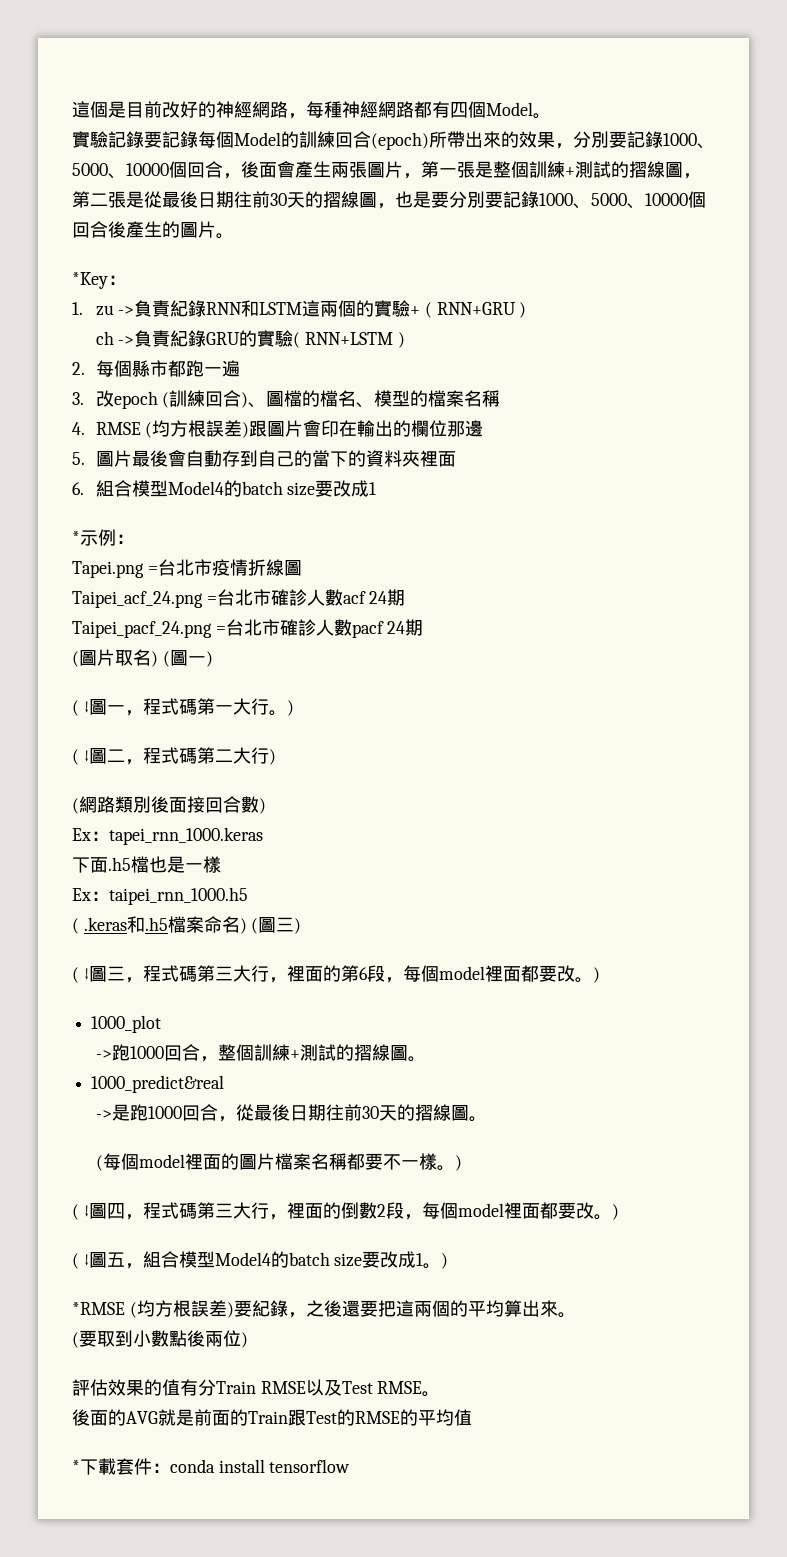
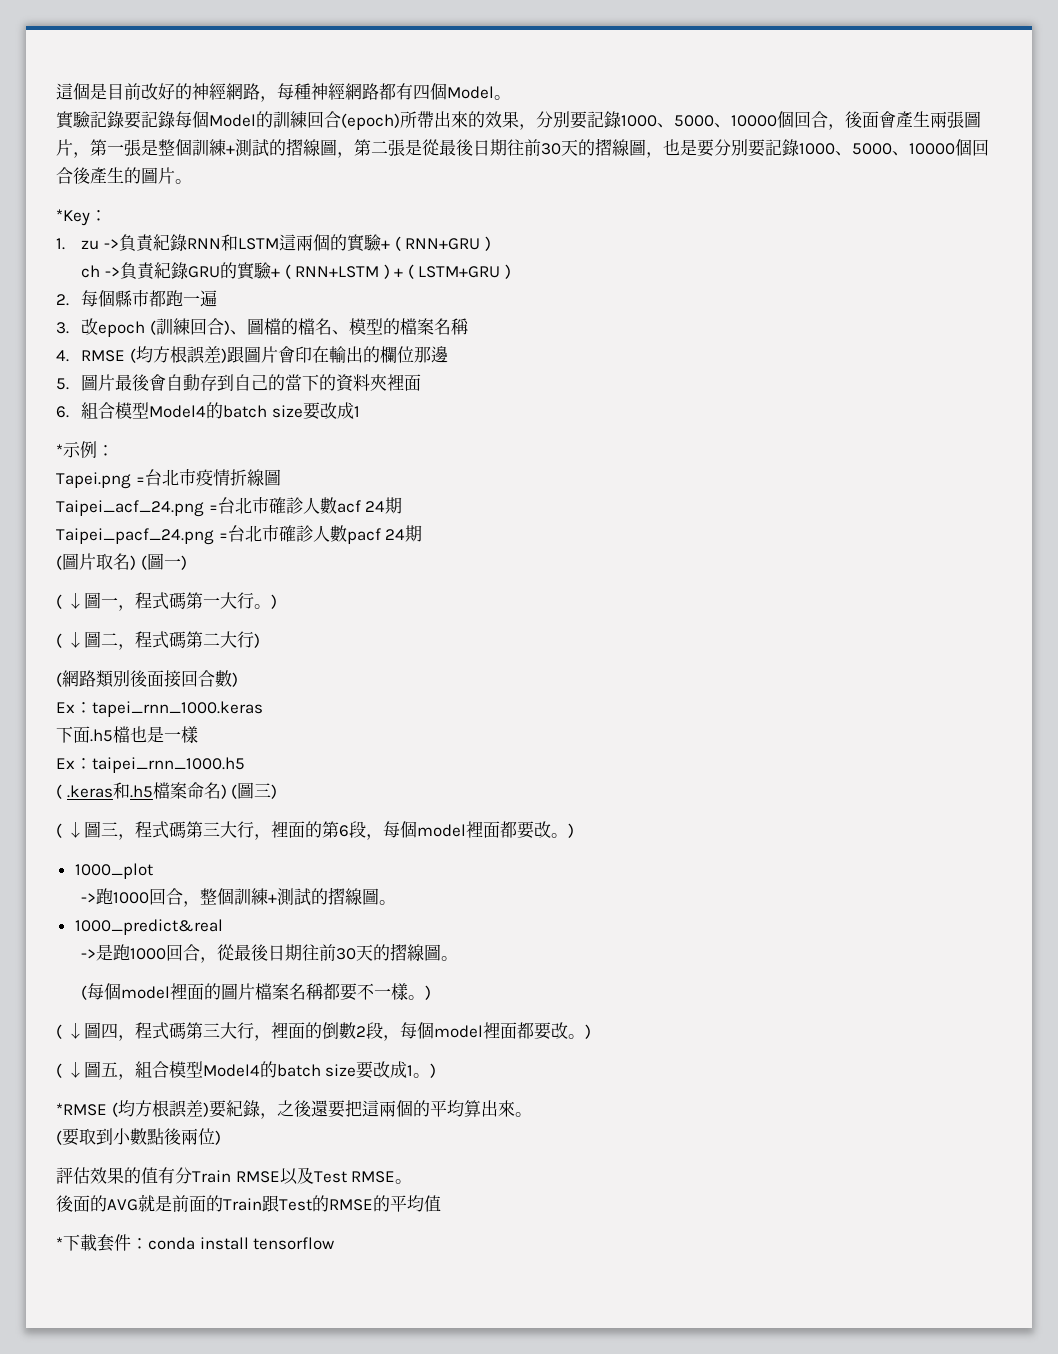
- ch ->負責紀錄GRU的實驗( RNN+LSTM )
+ ch ->負責紀錄GRU的實驗+ ( RNN+LSTM ) + ( LSTM+GRU )

